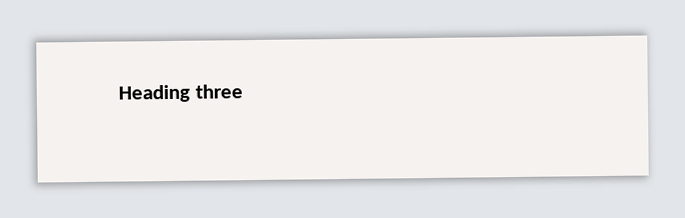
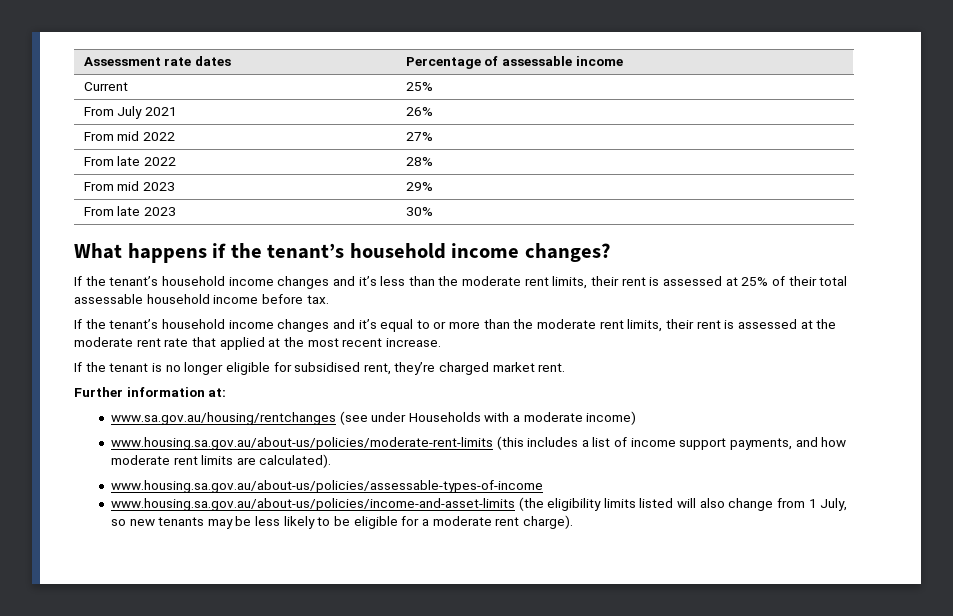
- Heading three
+ Assessment rate dates | Percentage of assessable income
+ Current | 25%
+ From July 2021 | 26%
+ From mid 2022 | 27%
+ From late 2022 | 28%
+ From mid 2023 | 29%
+ From late 2023 | 30%
+ What happens if the tenant’s household income changes?
+ If the tenant’s household income changes and it’s less than the moderate rent limits, their rent is assessed at 25% of their total assessable household income before tax.
+ If the tenant’s household income changes and it’s equal to or more than the moderate rent limits, their rent is assessed at the moderate rent rate that applied at the most recent increase.
+ If the tenant is no longer eligible for subsidised rent, they’re charged market rent.
+ Further information at:
+ www.sa.gov.au/housing/rentchanges (see under Households with a moderate income)
+ www.housing.sa.gov.au/about-us/policies/moderate-rent-limits (this includes a list of income support payments, and how moderate rent limits are calculated).
+ www.housing.sa.gov.au/about-us/policies/assessable-types-of-income
+ www.housing.sa.gov.au/about-us/policies/income-and-asset-limits (the eligibility limits listed will also change from 1 July, so new tenants may be less likely to be eligible for a moderate rent charge).

